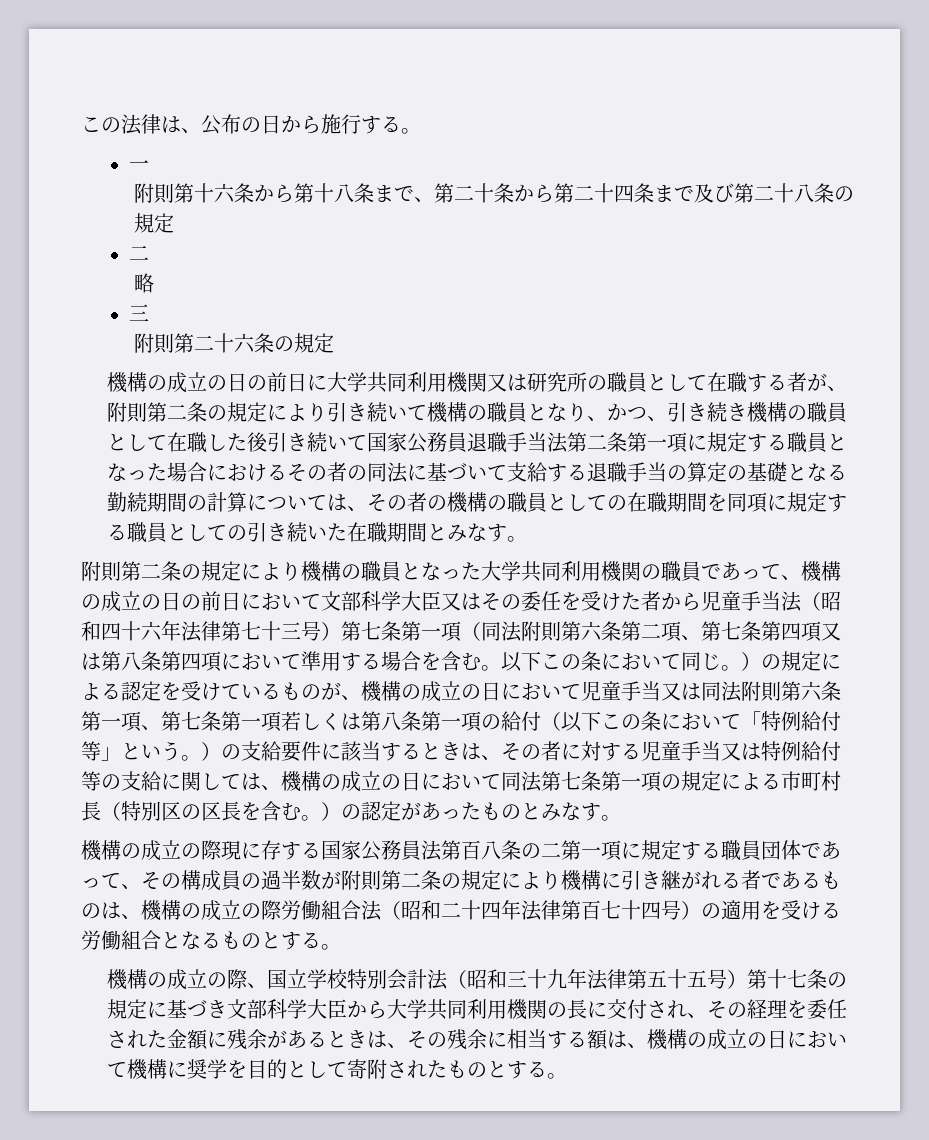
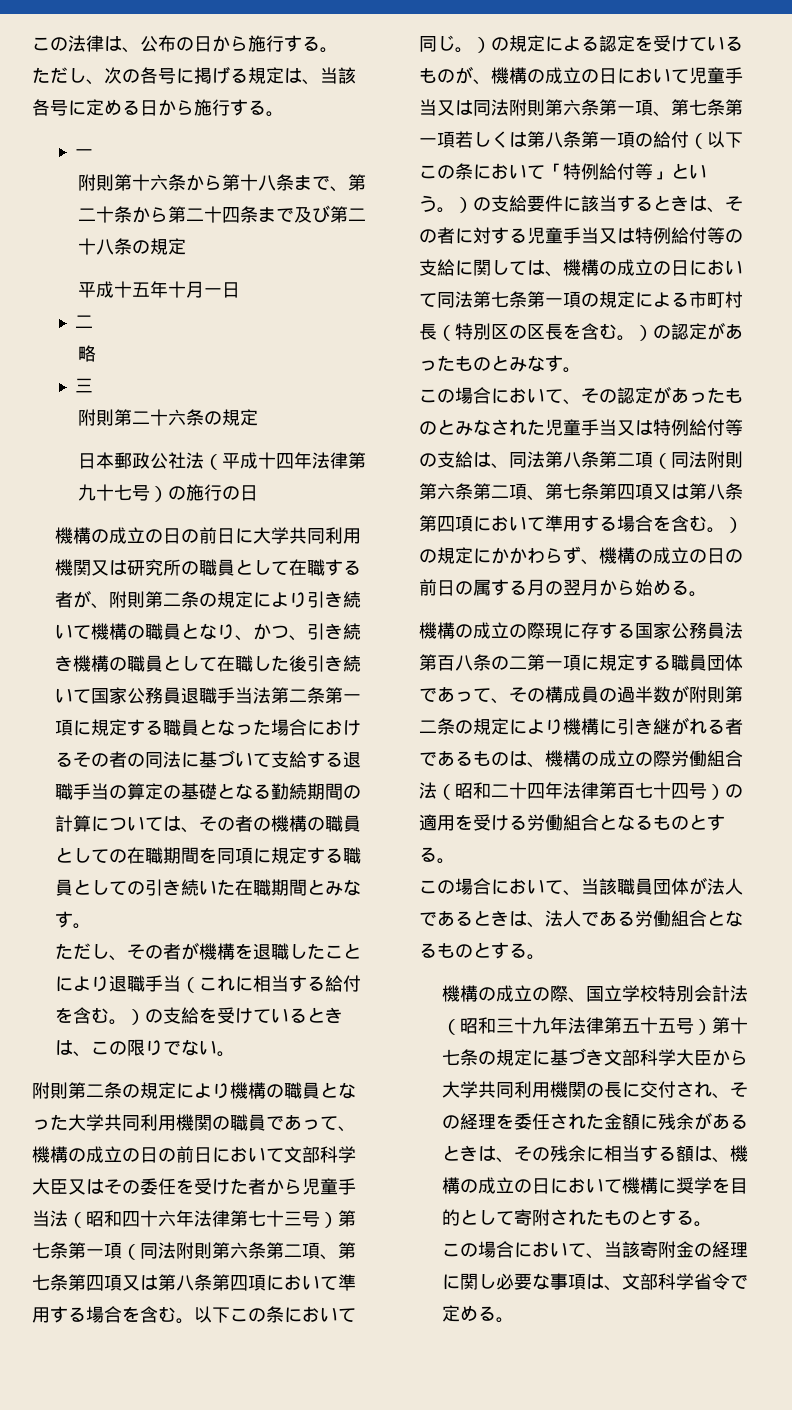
+ ただし、次の各号に掲げる規定は、当該各号に定める日から施行する。
+ 平成十五年十月一日
+ 日本郵政公社法（平成十四年法律第九十七号）の施行の日
+ ただし、その者が機構を退職したことにより退職手当（これに相当する給付を含む。）の支給を受けているときは、この限りでない。
+ この場合において、その認定があったものとみなされた児童手当又は特例給付等の支給は、同法第八条第二項（同法附則第六条第二項、第七条第四項又は第八条第四項において準用する場合を含む。）の規定にかかわらず、機構の成立の日の前日の属する月の翌月から始める。
+ この場合において、当該職員団体が法人であるときは、法人である労働組合となるものとする。
+ この場合において、当該寄附金の経理に関し必要な事項は、文部科学省令で定める。

